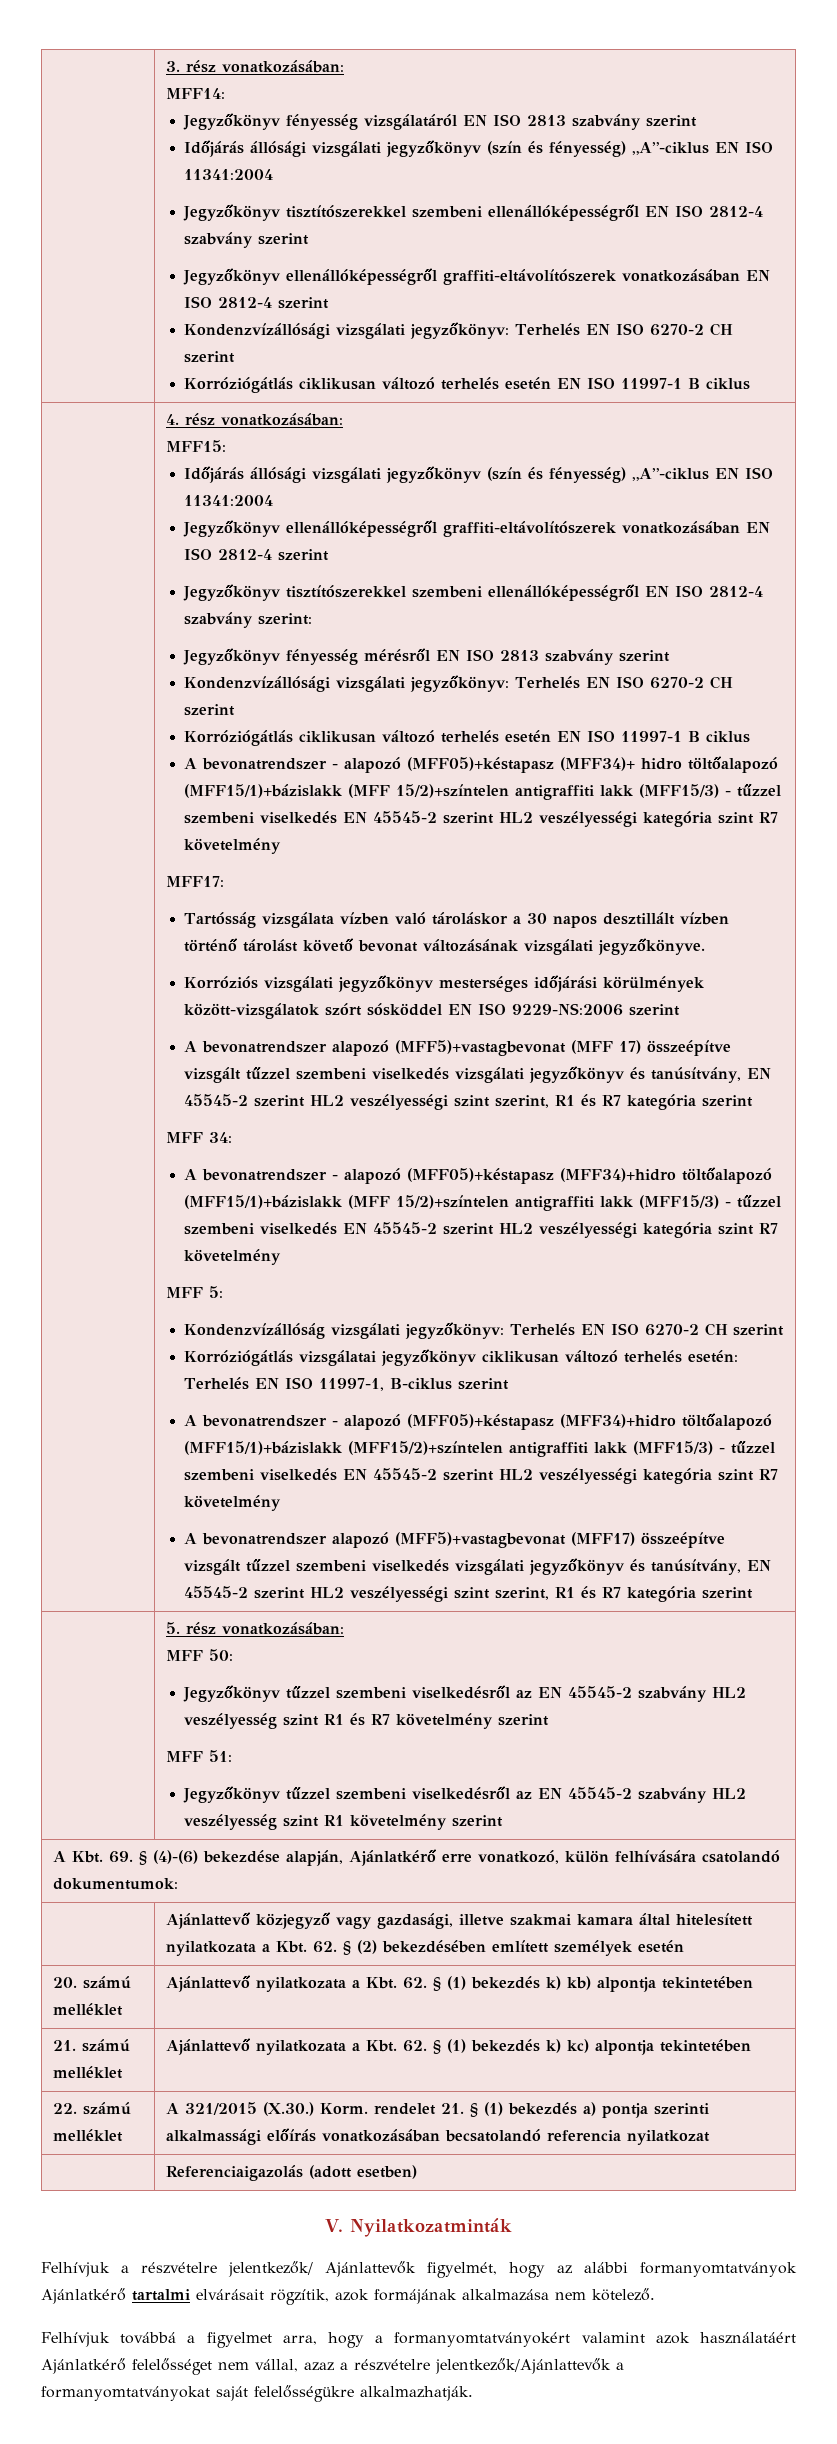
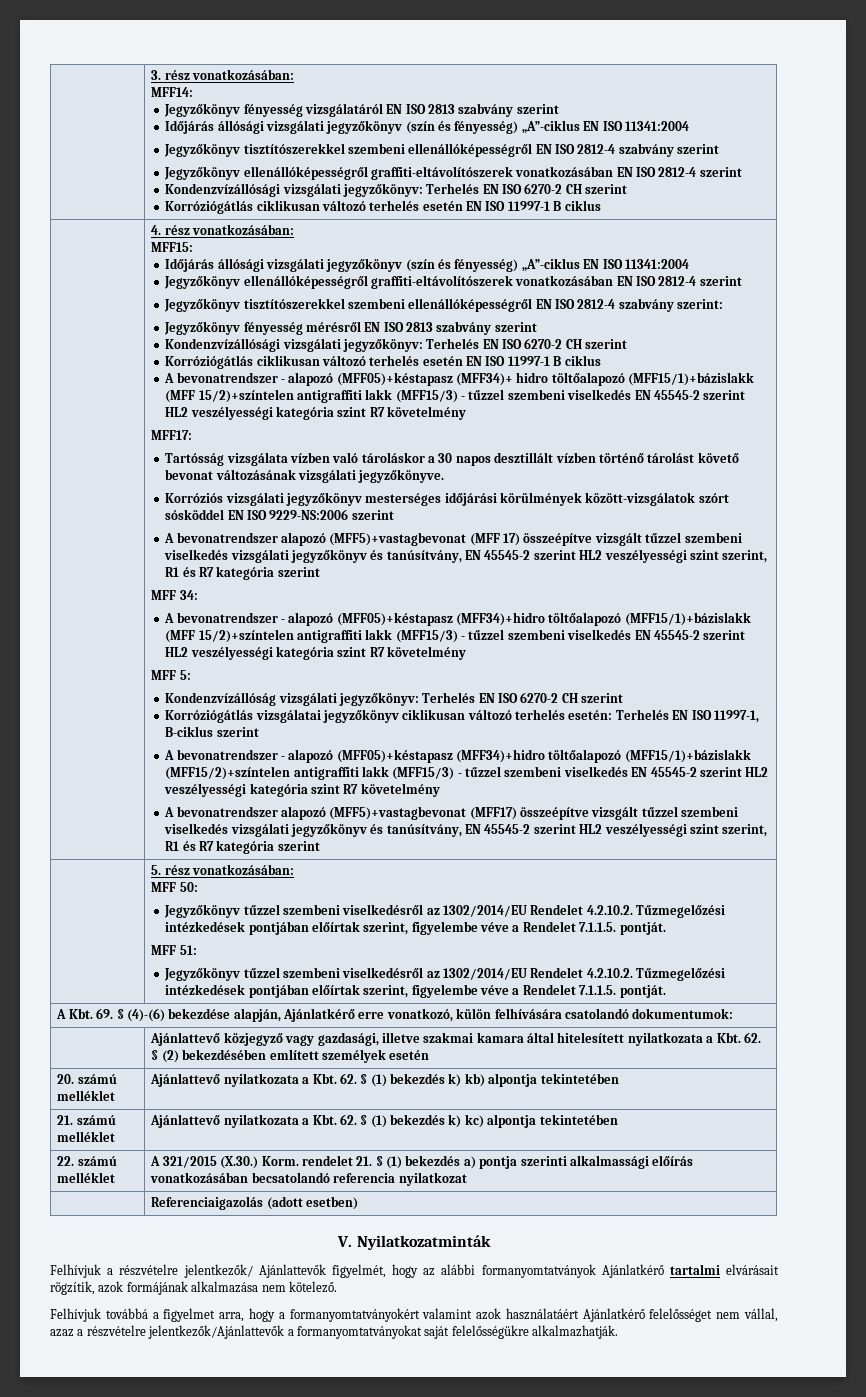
  MFF 50:
- Jegyzőkönyv tűzzel szembeni viselkedésről az EN 45545-2 szabvány HL2 veszélyesség szint R1 és R7 követelmény szerint
+ Jegyzőkönyv tűzzel szembeni viselkedésről az 1302/2014/EU Rendelet 4.2.10.2. Tűzmegelőzési intézkedések pontjában előírtak szerint, figyelembe véve a Rendelet 7.1.1.5. pontját.
  MFF 51:
- Jegyzőkönyv tűzzel szembeni viselkedésről az EN 45545-2 szabvány HL2 veszélyesség szint R1 követelmény szerint
+ Jegyzőkönyv tűzzel szembeni viselkedésről az 1302/2014/EU Rendelet 4.2.10.2. Tűzmegelőzési intézkedések pontjában előírtak szerint, figyelembe véve a Rendelet 7.1.1.5. pontját.

